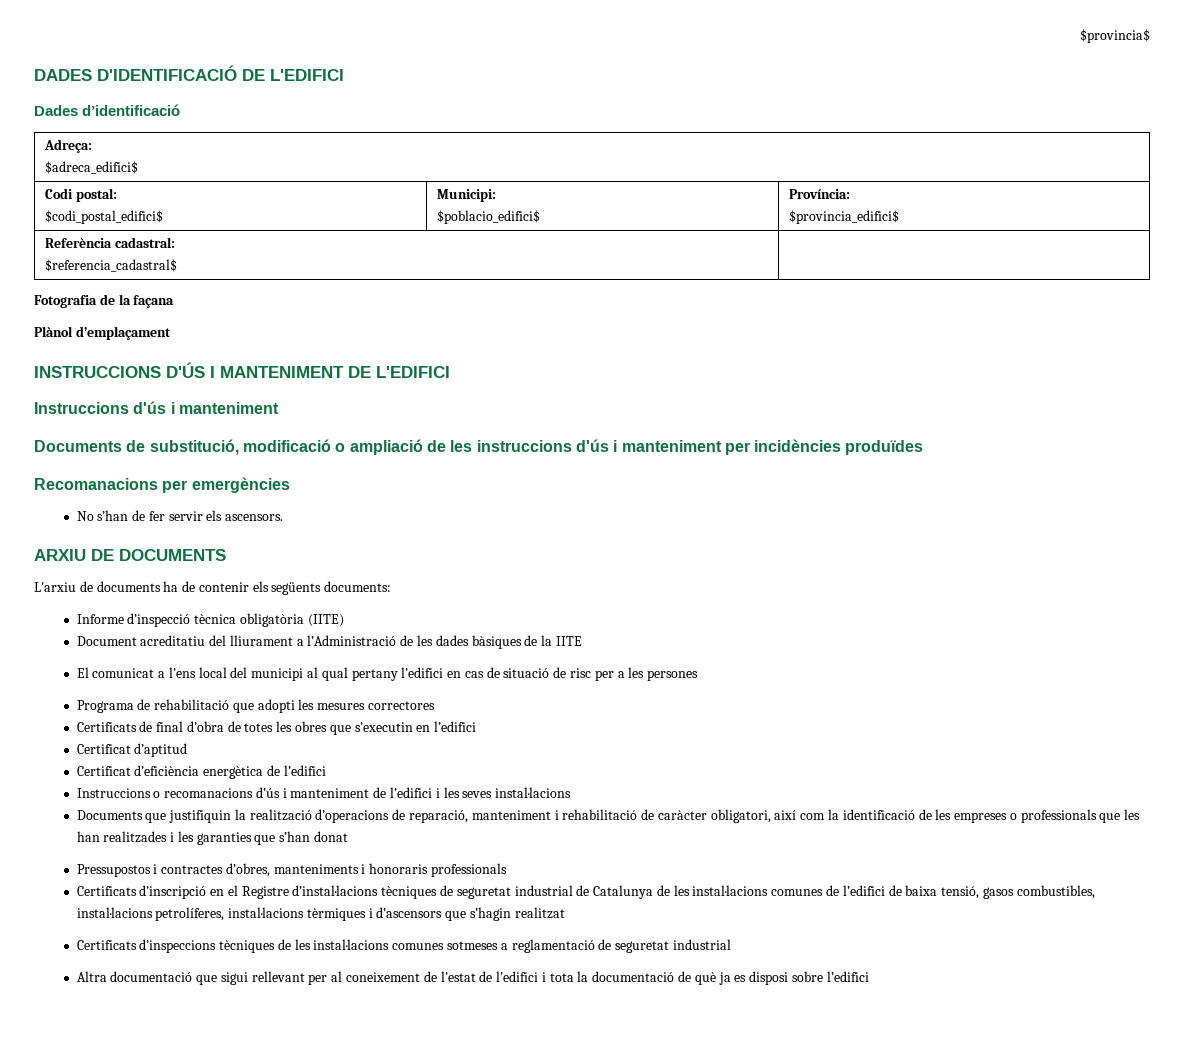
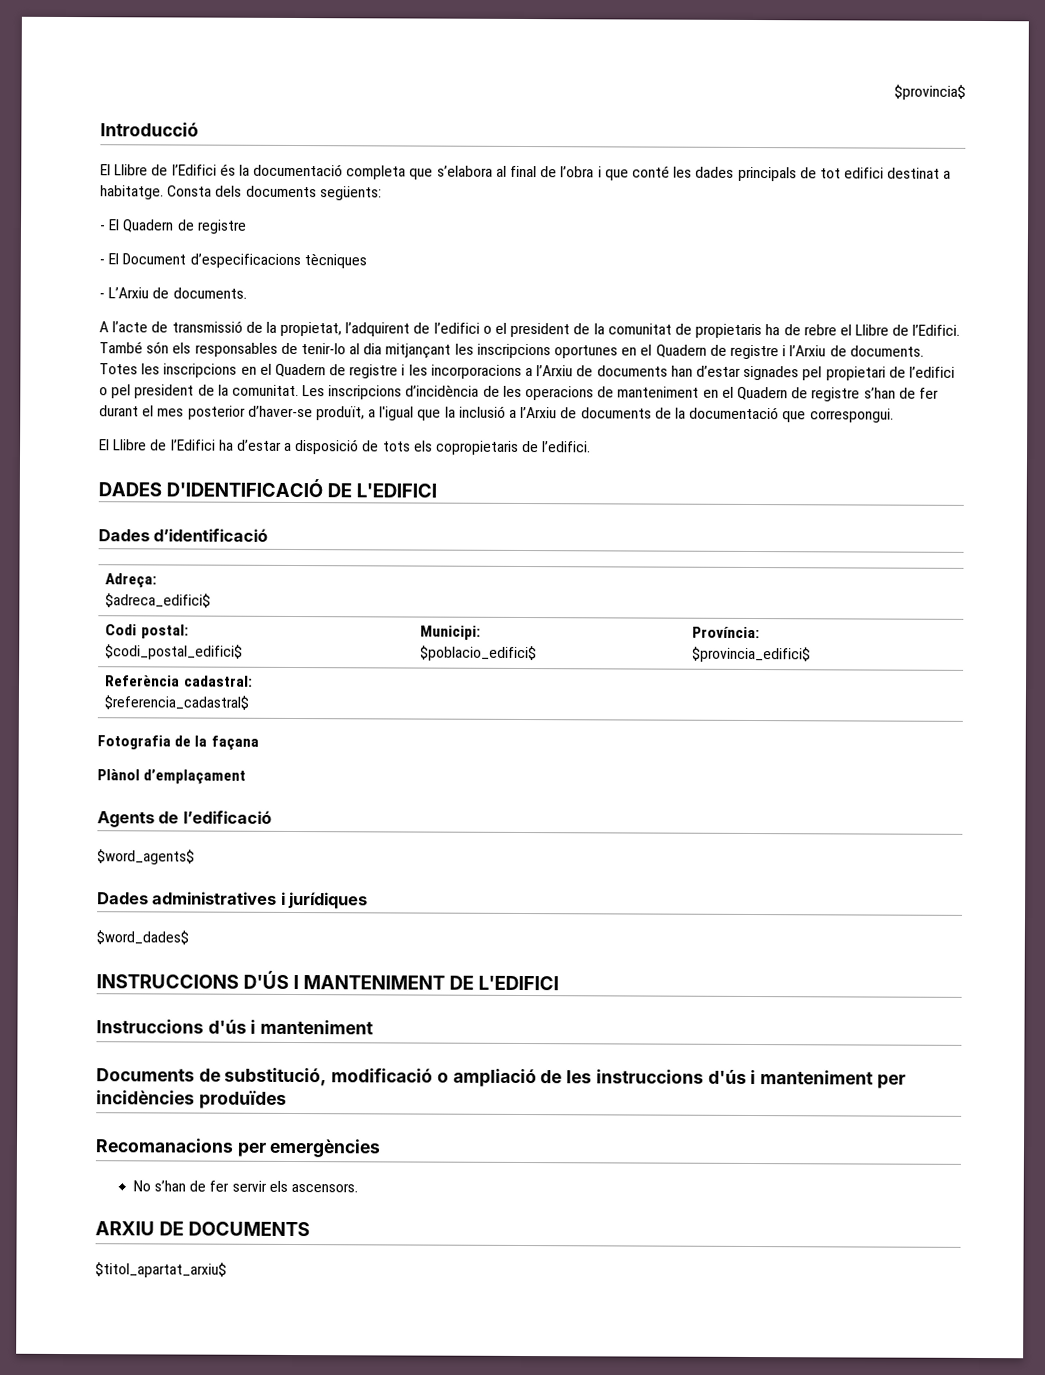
+ Introducció
+ El Llibre de l’Edifici és la documentació completa que s’elabora al final de l’obra i que conté les dades principals de tot edifici destinat a habitatge. Consta dels documents següents:
+ - El Quadern de registre
+ - El Document d’especificacions tècniques
+ - L’Arxiu de documents.
+ A l’acte de transmissió de la propietat, l’adquirent de l’edifici o el president de la comunitat de propietaris ha de rebre el Llibre de l’Edifici. També són els responsables de tenir-lo al dia mitjançant les inscripcions oportunes en el Quadern de registre i l’Arxiu de documents. Totes les inscripcions en el Quadern de registre i les incorporacions a l’Arxiu de documents han d’estar signades pel propietari de l’edifici o pel president de la comunitat. Les inscripcions d’incidència de les operacions de manteniment en el Quadern de registre s’han de fer durant el mes posterior d’haver-se produït, a l'igual que la inclusió a l’Arxiu de documents de la documentació que correspongui.
+ El Llibre de l’Edifici ha d’estar a disposició de tots els copropietaris de l’edifici.
+ Agents de l’edificació
+ $word_agents$
+ Dades administratives i jurídiques
+ $word_dades$
- L'arxiu de documents ha de contenir els següents documents:
- Informe d’inspecció tècnica obligatòria (IITE)
- Document acreditatiu del lliurament a l’Administració de les dades bàsiques de la IITE
- El comunicat a l’ens local del municipi al qual pertany l’edifici en cas de situació de risc per a les persones
- Programa de rehabilitació que adopti les mesures correctores
- Certificats de final d’obra de totes les obres que s’executin en l’edifici
- Certificat d’aptitud
- Certificat d’eficiència energètica de l’edifici
- Instruccions o recomanacions d’ús i manteniment de l’edifici i les seves instal·lacions
- Documents que justifiquin la realització d’operacions de reparació, manteniment i rehabilitació de caràcter obligatori, així com la identificació de les empreses o professionals que les han realitzades i les garanties que s’han donat
- Pressupostos i contractes d’obres, manteniments i honoraris professionals
- Certificats d’inscripció en el Registre d’instal·lacions tècniques de seguretat industrial de Catalunya de les instal·lacions comunes de l’edifici de baixa tensió, gasos combustibles, instal·lacions petrolíferes, instal·lacions tèrmiques i d’ascensors que s’hagin realitzat
- Certificats d’inspeccions tècniques de les instal·lacions comunes sotmeses a reglamentació de seguretat industrial
- Altra documentació que sigui rellevant per al coneixement de l’estat de l’edifici i tota la documentació de què ja es disposi sobre l’edifici
+ $titol_apartat_arxiu$

